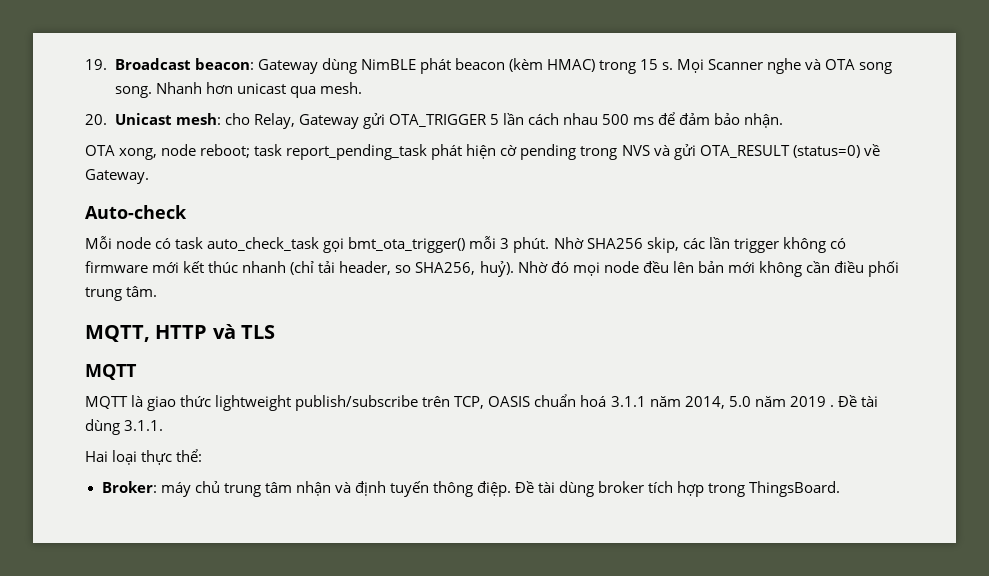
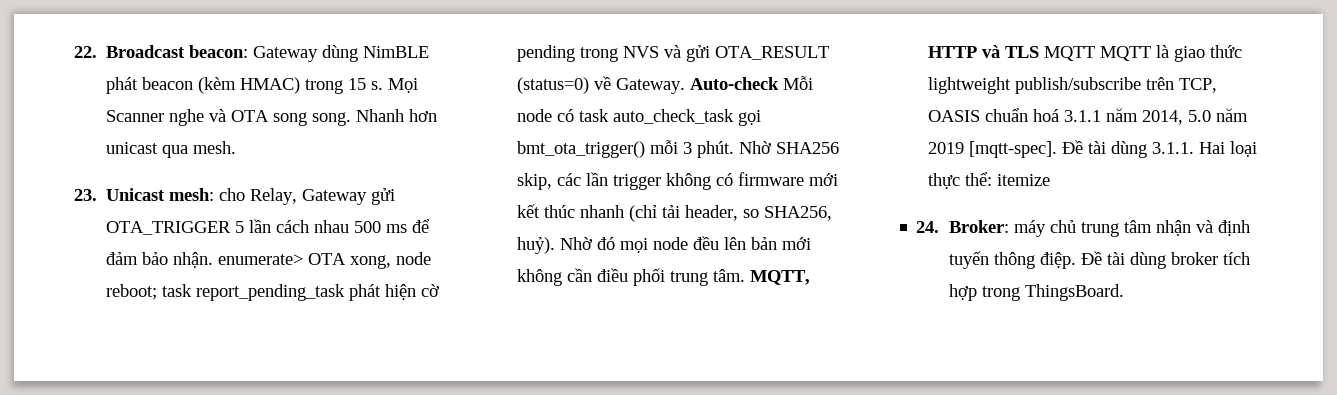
- 19. Broadcast beacon: Gateway dùng NimBLE phát beacon (kèm HMAC) trong 15 s.
+ 22. Broadcast beacon: Gateway dùng NimBLE phát beacon (kèm HMAC) trong 15 s.
- 20. Unicast mesh: cho Relay, Gateway gửi OTA_TRIGGER 5 lần cách nhau 500 ms để đảm bảo nhận.
- OTA xong, node reboot; task report_pending_task phát hiện cờ pending trong NVS và gửi OTA_RESULT (status=0) về Gateway.
- Auto-check
- Mỗi node có task auto_check_task gọi bmt_ota_trigger() mỗi 3 phút.
+ 23. Unicast mesh: cho Relay, Gateway gửi OTA_TRIGGER 5 lần cách nhau 500 ms để đảm bảo nhận. enumerate> OTA xong, node reboot; task report_pending_task phát hiện cờ pending trong NVS và gửi OTA_RESULT (status=0) về Gateway. Auto-check Mỗi node có task auto_check_task gọi bmt_ota_trigger() mỗi 3 phút.
- Nhờ đó mọi node đều lên bản mới không cần điều phối trung tâm.
- MQTT, HTTP và TLS
- MQTT
- MQTT là giao thức lightweight publish/subscribe trên TCP, OASIS chuẩn hoá 3.1.1 năm 2014, 5.0 năm 2019 .
+ Nhờ đó mọi node đều lên bản mới không cần điều phối trung tâm. MQTT, HTTP và TLS MQTT MQTT là giao thức lightweight publish/subscribe trên TCP, OASIS chuẩn hoá 3.1.1 năm 2014, 5.0 năm 2019 [mqtt-spec].
- Đề tài dùng 3.1.1.
- Hai loại thực thể:
- Broker: máy chủ trung tâm nhận và định tuyến thông điệp.
+ Đề tài dùng 3.1.1. Hai loại thực thể: itemize
+ 24. Broker: máy chủ trung tâm nhận và định tuyến thông điệp.

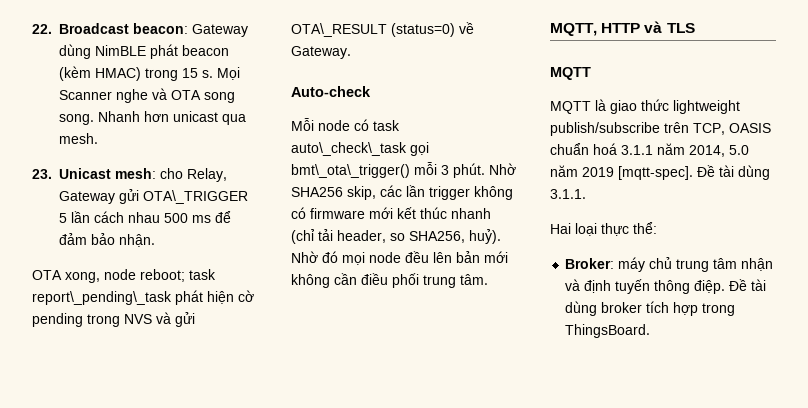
- 23. Unicast mesh: cho Relay, Gateway gửi OTA_TRIGGER 5 lần cách nhau 500 ms để đảm bảo nhận. enumerate> OTA xong, node reboot; task report_pending_task phát hiện cờ pending trong NVS và gửi OTA_RESULT (status=0) về Gateway. Auto-check Mỗi node có task auto_check_task gọi bmt_ota_trigger() mỗi 3 phút.
+ 23. Unicast mesh: cho Relay, Gateway gửi OTA\_TRIGGER 5 lần cách nhau 500 ms để đảm bảo nhận.
+ OTA xong, node reboot; task report\_pending\_task phát hiện cờ pending trong NVS và gửi OTA\_RESULT (status=0) về Gateway.
+ Auto-check
+ Mỗi node có task auto\_check\_task gọi bmt\_ota\_trigger() mỗi 3 phút.
- Nhờ đó mọi node đều lên bản mới không cần điều phối trung tâm. MQTT, HTTP và TLS MQTT MQTT là giao thức lightweight publish/subscribe trên TCP, OASIS chuẩn hoá 3.1.1 năm 2014, 5.0 năm 2019 [mqtt-spec].
+ Nhờ đó mọi node đều lên bản mới không cần điều phối trung tâm.
+ MQTT, HTTP và TLS
+ MQTT
+ MQTT là giao thức lightweight publish/subscribe trên TCP, OASIS chuẩn hoá 3.1.1 năm 2014, 5.0 năm 2019 [mqtt-spec].
- Đề tài dùng 3.1.1. Hai loại thực thể: itemize
- 24. Broker: máy chủ trung tâm nhận và định tuyến thông điệp.
+ Đề tài dùng 3.1.1.
+ Hai loại thực thể:
+ Broker: máy chủ trung tâm nhận và định tuyến thông điệp.

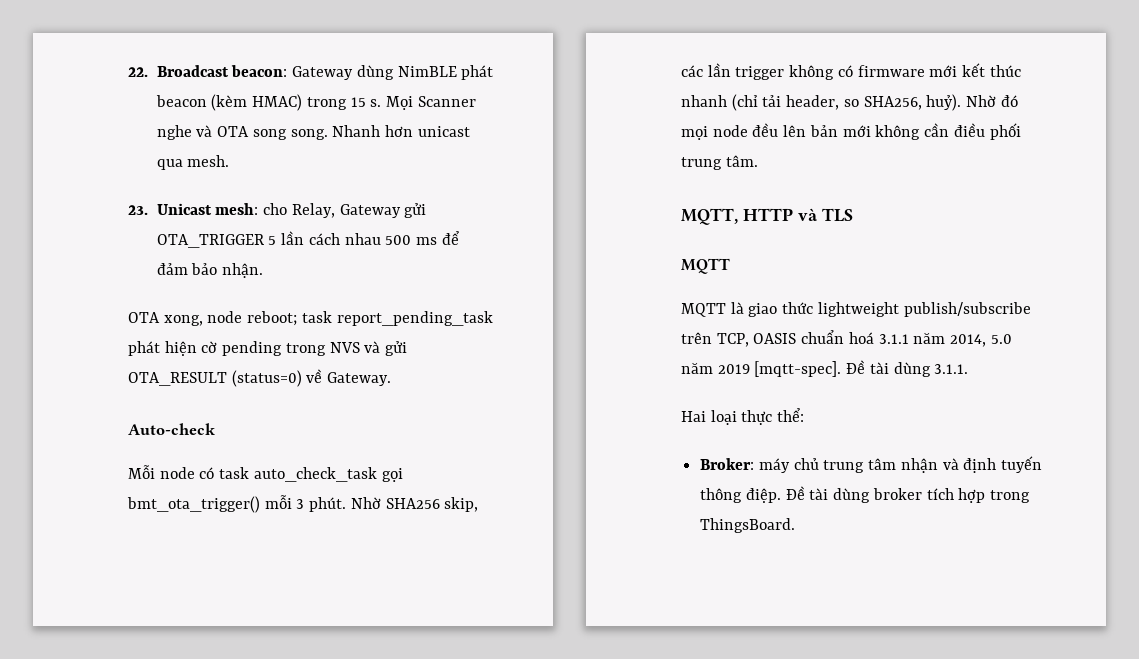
- 23. Unicast mesh: cho Relay, Gateway gửi OTA\_TRIGGER 5 lần cách nhau 500 ms để đảm bảo nhận.
+ 23. Unicast mesh: cho Relay, Gateway gửi OTA_TRIGGER 5 lần cách nhau 500 ms để đảm bảo nhận.
- OTA xong, node reboot; task report\_pending\_task phát hiện cờ pending trong NVS và gửi OTA\_RESULT (status=0) về Gateway.
+ OTA xong, node reboot; task report_pending_task phát hiện cờ pending trong NVS và gửi OTA_RESULT (status=0) về Gateway.
- Mỗi node có task auto\_check\_task gọi bmt\_ota\_trigger() mỗi 3 phút.
+ Mỗi node có task auto_check_task gọi bmt_ota_trigger() mỗi 3 phút.

